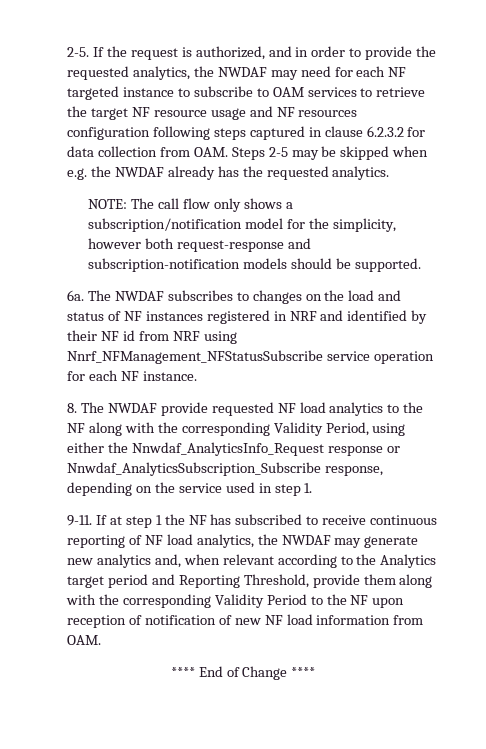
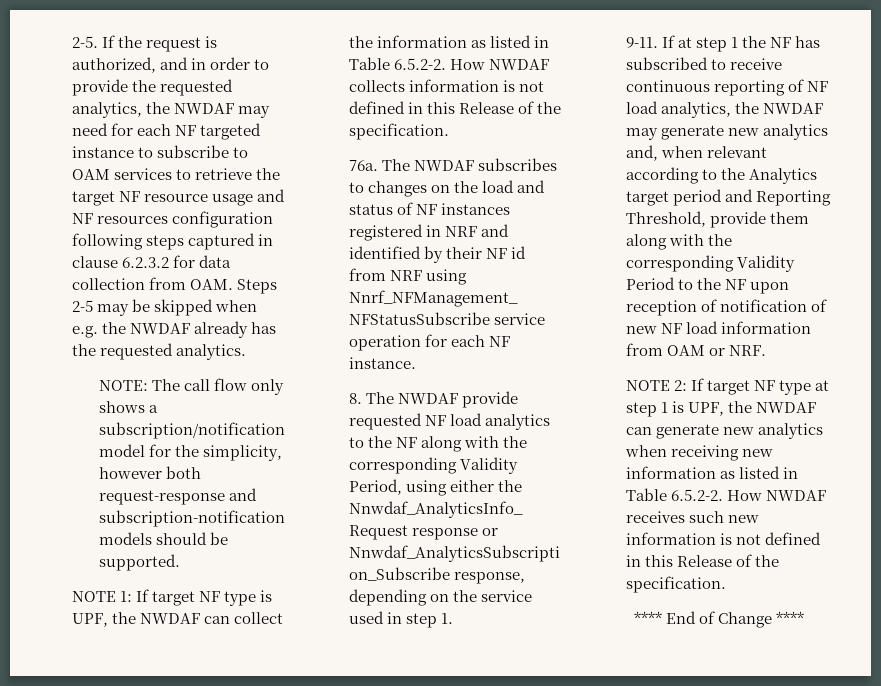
- 6a.
+ NOTE 1: If target NF type is UPF, the NWDAF can collect the information as listed in Table 6.5.2-2. How NWDAF collects information is not defined in this Release of the specification.
+ 76a.
- If at step 1 the NF has subscribed to receive continuous reporting of NF load analytics, the NWDAF may generate new analytics and, when relevant according to the Analytics target period and Reporting Threshold, provide them along with the corresponding Validity Period to the NF upon reception of notification of new NF load information from OAM.
+ If at step 1 the NF has subscribed to receive continuous reporting of NF load analytics, the NWDAF may generate new analytics and, when relevant according to the Analytics target period and Reporting Threshold, provide them along with the corresponding Validity Period to the NF upon reception of notification of new NF load information from OAM or NRF.
+ NOTE 2: If target NF type at step 1 is UPF, the NWDAF can generate new analytics when receiving new information as listed in Table 6.5.2-2. How NWDAF receives such new information is not defined in this Release of the specification.

